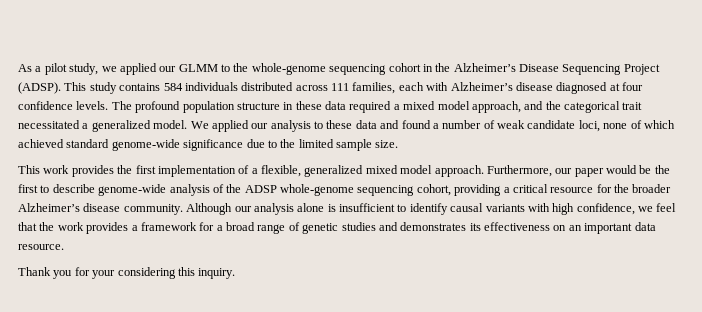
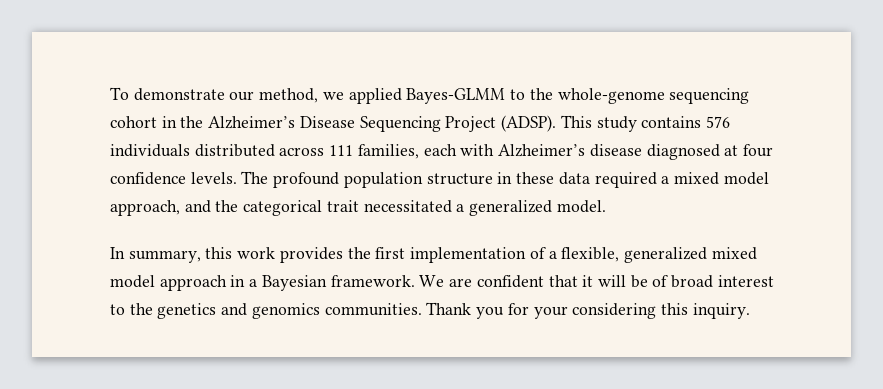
- As a pilot study, we applied our GLMM to the whole-genome sequencing cohort in the Alzheimer’s Disease Sequencing Project (ADSP).
+ To demonstrate our method, we applied Bayes-GLMM to the whole-genome sequencing cohort in the Alzheimer’s Disease Sequencing Project (ADSP).
- This study contains 584 individuals distributed across 111 families, each with Alzheimer’s disease diagnosed at four confidence levels.
+ This study contains 576 individuals distributed across 111 families, each with Alzheimer’s disease diagnosed at four confidence levels.
- The profound population structure in these data required a mixed model approach, and the categorical trait necessitated a generalized model. We applied our analysis to these data and found a number of weak candidate loci, none of which achieved standard genome-wide significance due to the limited sample size.
- This work provides the first implementation of a flexible, generalized mixed model approach. Furthermore, our paper would be the first to describe genome-wide analysis of the ADSP whole-genome sequencing cohort, providing a critical resource for the broader Alzheimer’s disease community. Although our analysis alone is insufficient to identify causal variants with high confidence, we feel that the work provides a framework for a broad range of genetic studies and demonstrates its effectiveness on an important data resource.
- Thank you for your considering this inquiry.
+ The profound population structure in these data required a mixed model approach, and the categorical trait necessitated a generalized model.
+ In summary, this work provides the first implementation of a flexible, generalized mixed model approach in a Bayesian framework. We are confident that it will be of broad interest to the genetics and genomics communities. Thank you for your considering this inquiry.

